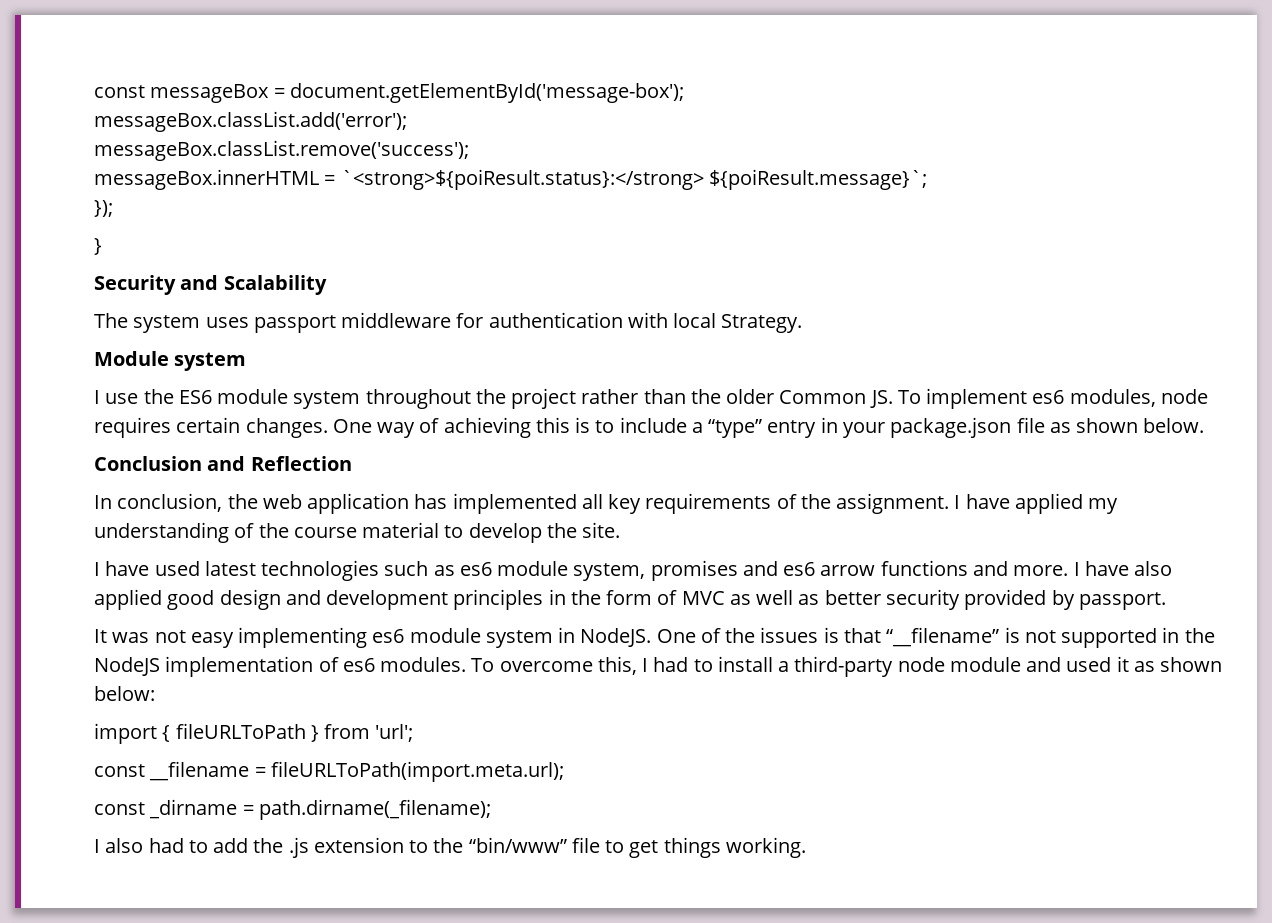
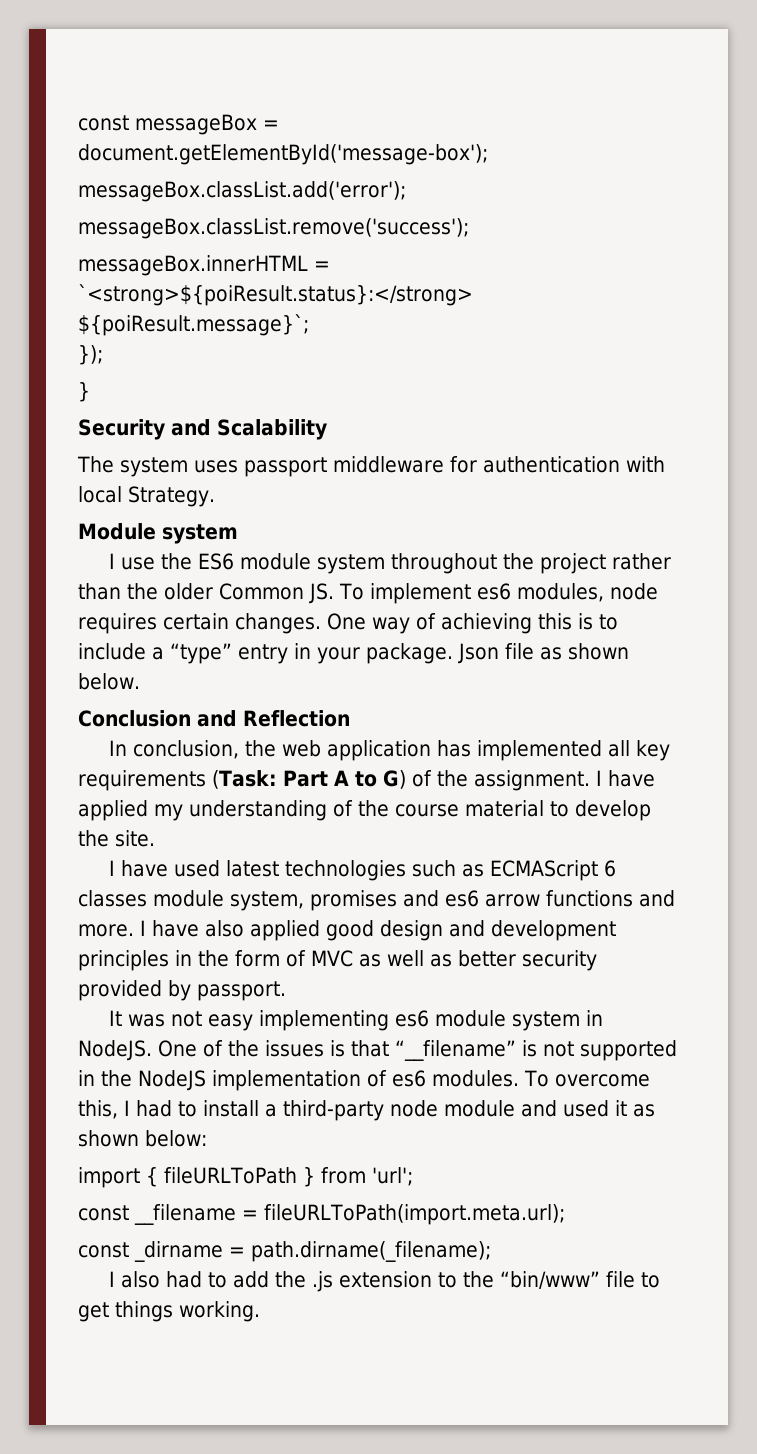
- One way of achieving this is to include a “type” entry in your package.json file as shown below.
+ One way of achieving this is to include a “type” entry in your package. Json file as shown below.
- In conclusion, the web application has implemented all key requirements of the assignment.
+ In conclusion, the web application has implemented all key requirements (Task: Part A to G) of the assignment.
- I have used latest technologies such as es6 module system, promises and es6 arrow functions and more.
+ I have used latest technologies such as ECMAScript 6 classes module system, promises and es6 arrow functions and more.

